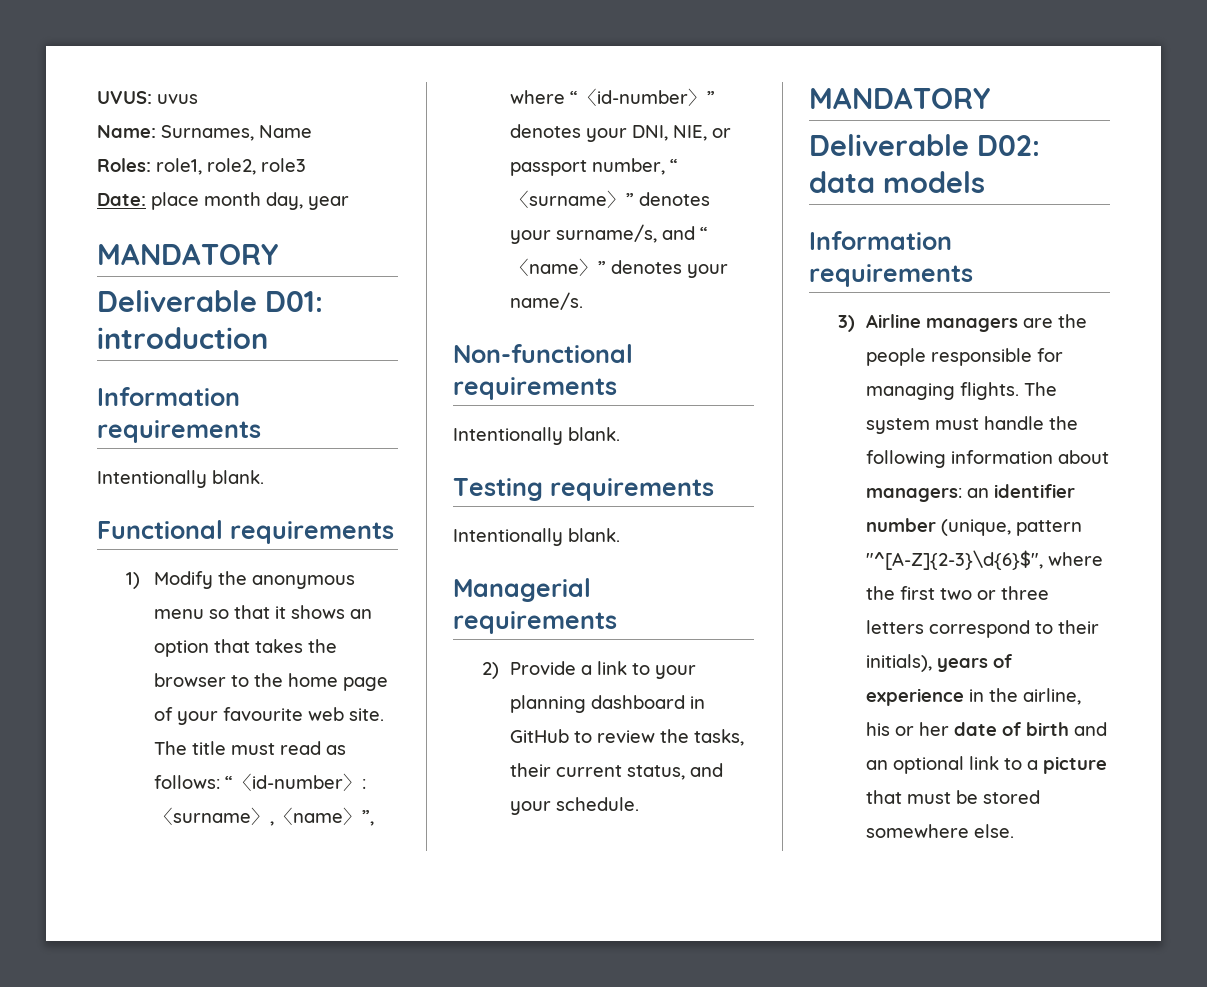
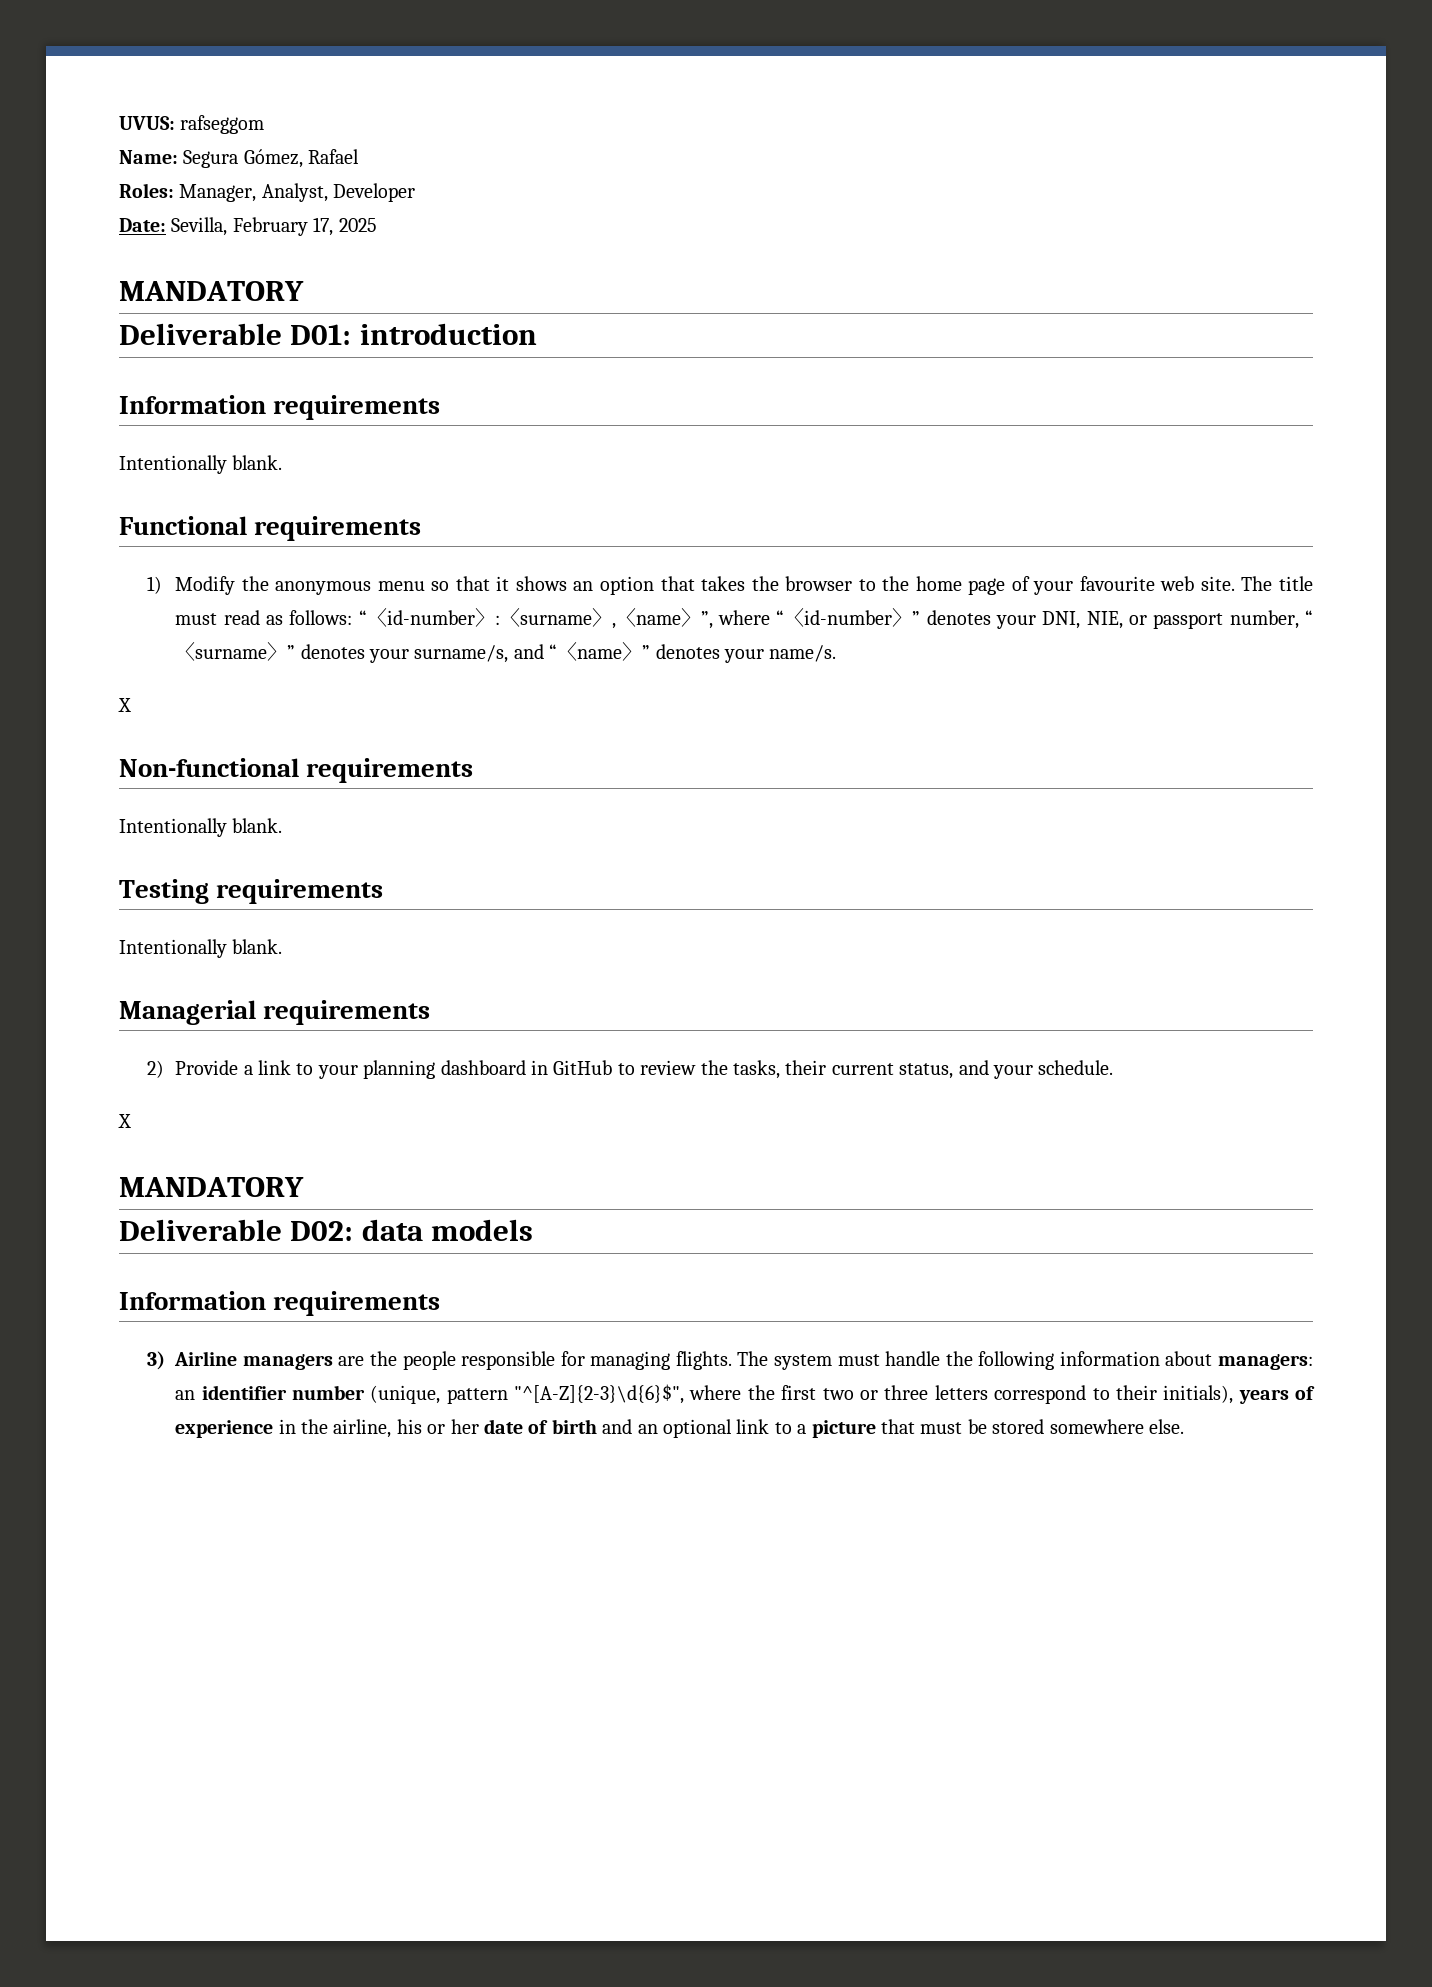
- UVUS: uvus
+ UVUS: rafseggom
- Name: Surnames, Name
- Roles: role1, role2, role3
- Date: place month day, year
+ Name: Segura Gómez, Rafael
+ Roles: Manager, Analyst, Developer
+ Date: Sevilla, February 17, 2025
  The title must read as follows: “〈id-number〉:〈surname〉,〈name〉”, where “〈id-number〉” denotes your DNI, NIE, or passport number, “〈surname〉” denotes your surname/s, and “〈name〉” denotes your name/s.
+ X
  2) Provide a link to your planning dashboard in GitHub to review the tasks, their current status, and your schedule.
+ X

